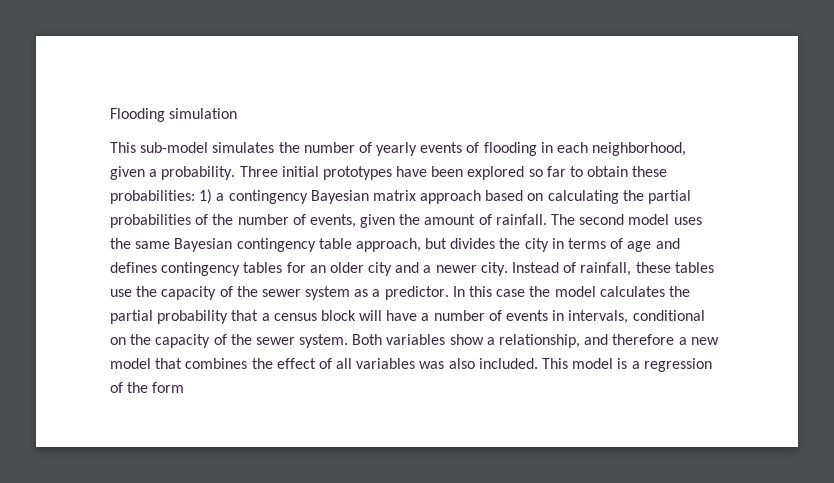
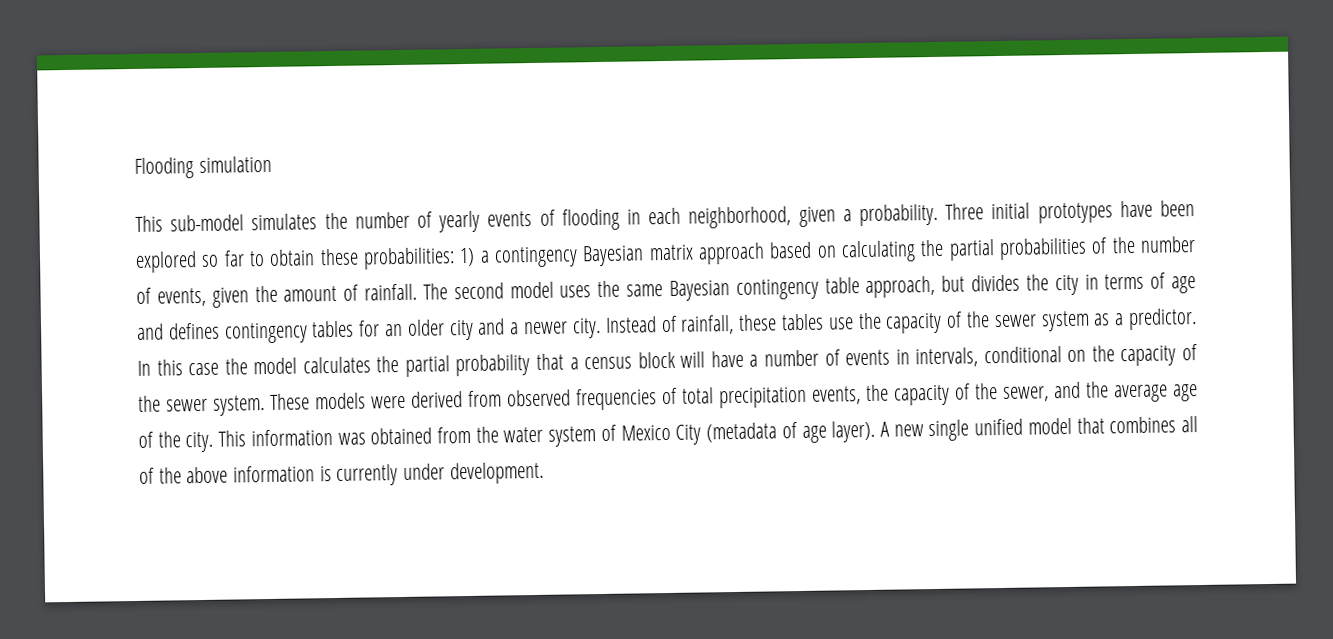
- Both variables show a relationship, and therefore a new model that combines the effect of all variables was also included. This model is a regression of the form
+ These models were derived from observed frequencies of total precipitation events, the capacity of the sewer, and the average age of the city. This information was obtained from the water system of Mexico City (metadata of age layer). A new single unified model that combines all of the above information is currently under development.

